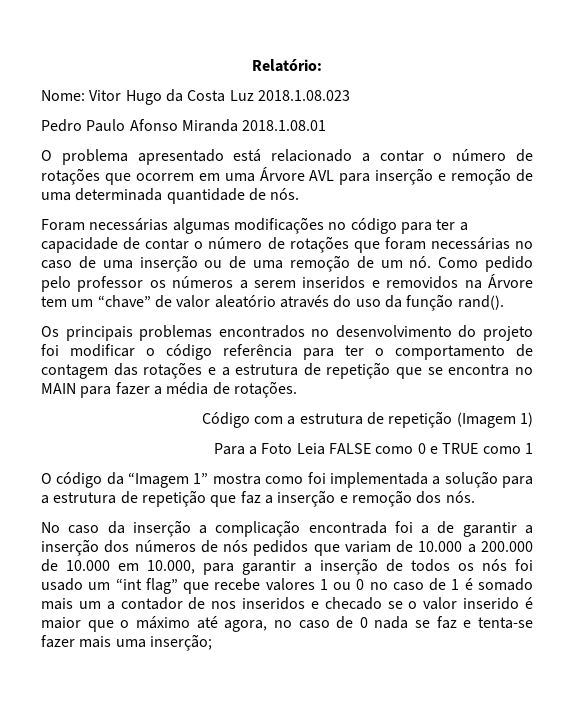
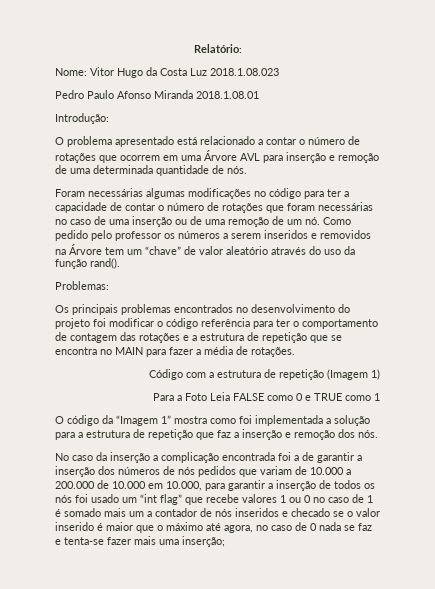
+ Introdução:
+ Problemas:
- No caso da inserção a complicação encontrada foi a de garantir a inserção dos números de nós pedidos que variam de 10.000 a 200.000 de 10.000 em 10.000, para garantir a inserção de todos os nós foi usado um “int flag” que recebe valores 1 ou 0 no caso de 1 é somado mais um a contador de nos inseridos e checado se o valor inserido é maior que o máximo até agora, no caso de 0 nada se faz e tenta-se fazer mais uma inserção;
+ No caso da inserção a complicação encontrada foi a de garantir a inserção dos números de nós pedidos que variam de 10.000 a 200.000 de 10.000 em 10.000, para garantir a inserção de todos os nós foi usado um “int flag” que recebe valores 1 ou 0 no caso de 1 é somado mais um a contador de nós inseridos e checado se o valor inserido é maior que o máximo até agora, no caso de 0 nada se faz e tenta-se fazer mais uma inserção;

